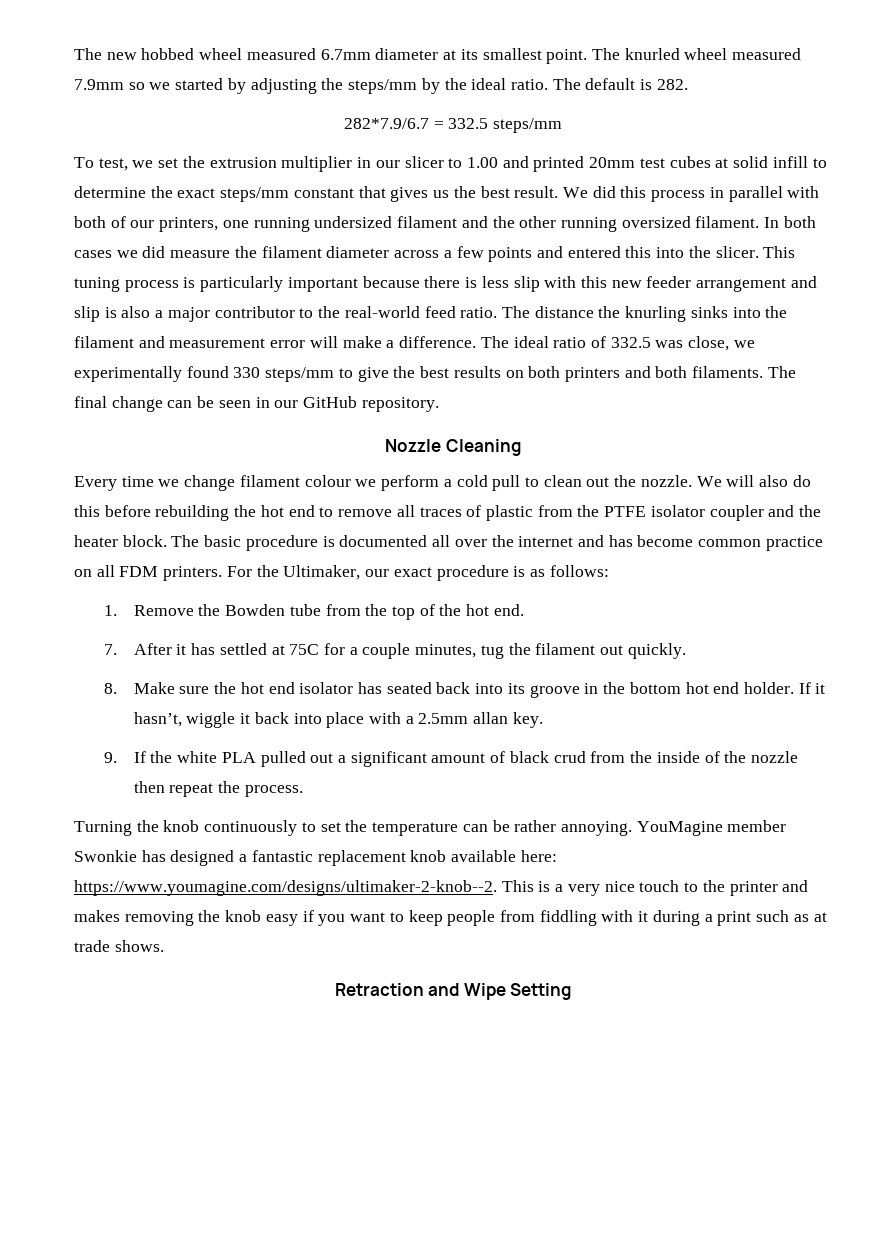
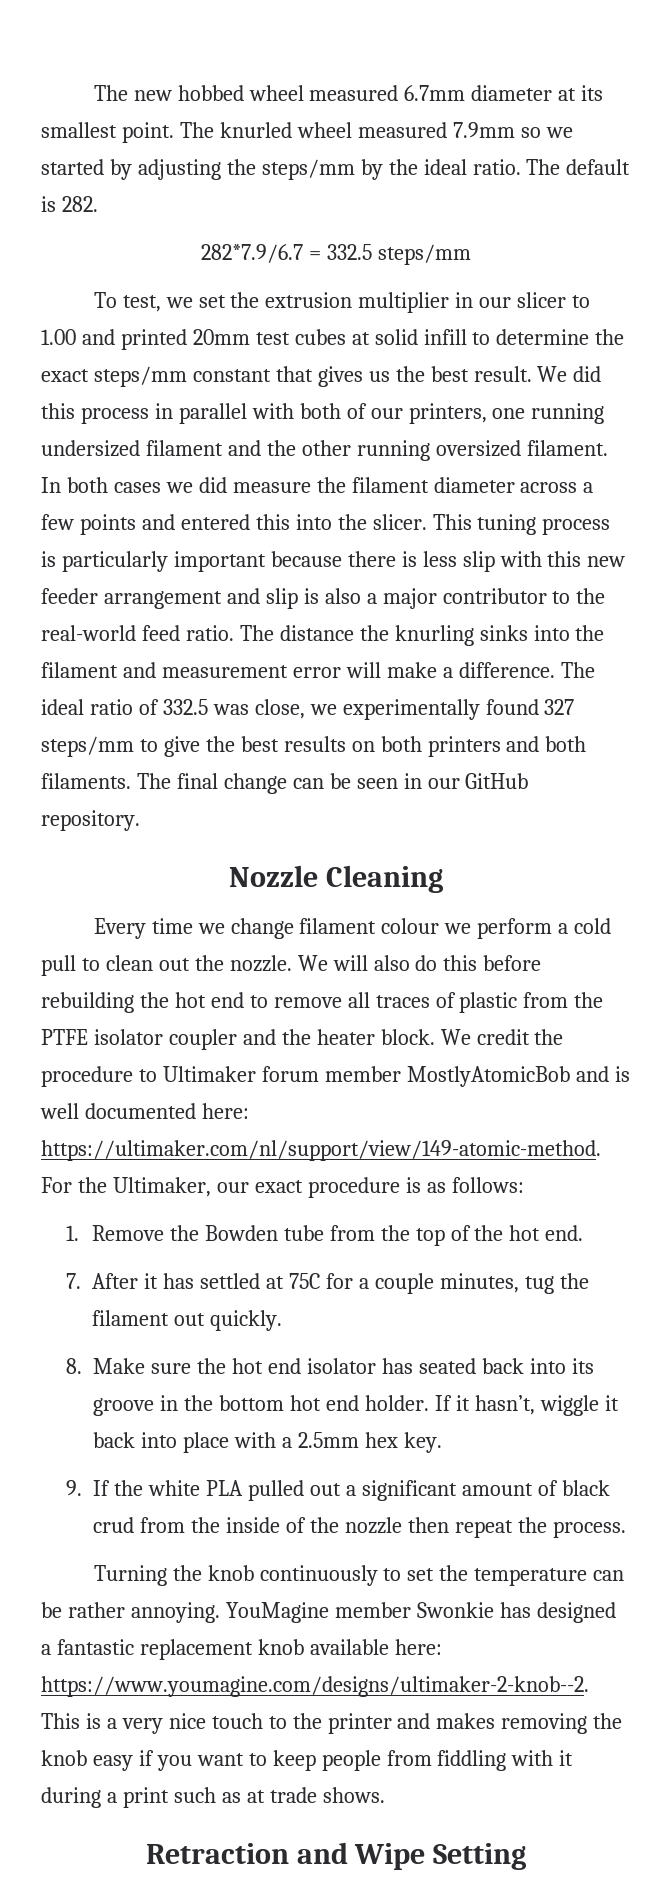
- The ideal ratio of 332.5 was close, we experimentally found 330 steps/mm to give the best results on both printers and both filaments.
+ The ideal ratio of 332.5 was close, we experimentally found 327 steps/mm to give the best results on both printers and both filaments.
- The basic procedure is documented all over the internet and has become common practice on all FDM printers. For the Ultimaker, our exact procedure is as follows:
+ We credit the procedure to Ultimaker forum member MostlyAtomicBob and is well documented here: https://ultimaker.com/nl/support/view/149-atomic-method. For the Ultimaker, our exact procedure is as follows:
- If it hasn’t, wiggle it back into place with a 2.5mm allan key.
+ If it hasn’t, wiggle it back into place with a 2.5mm hex key.

